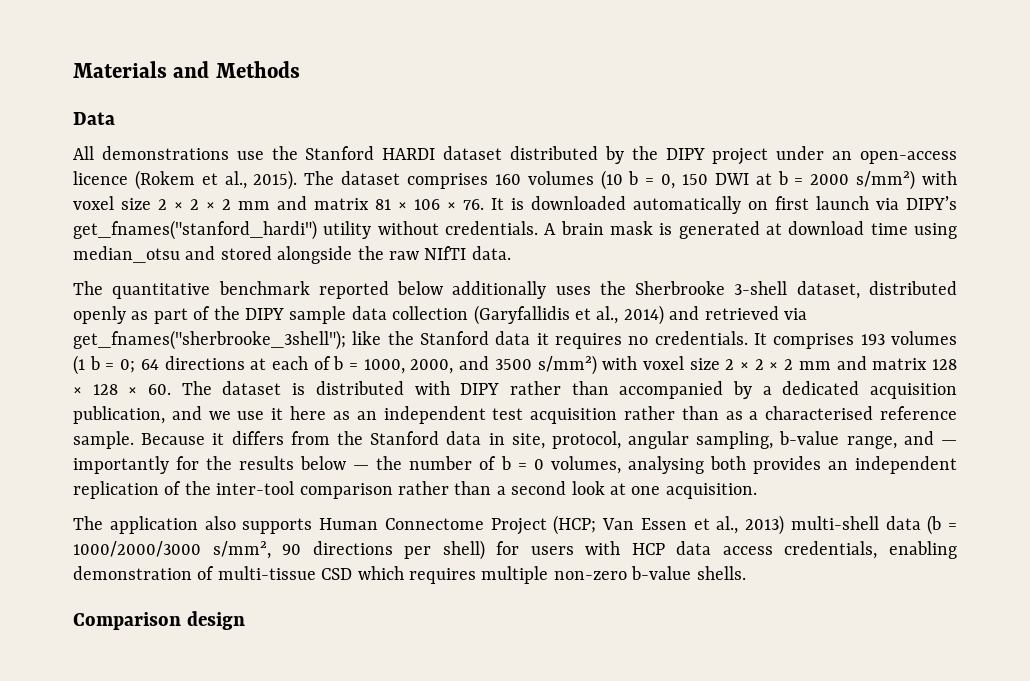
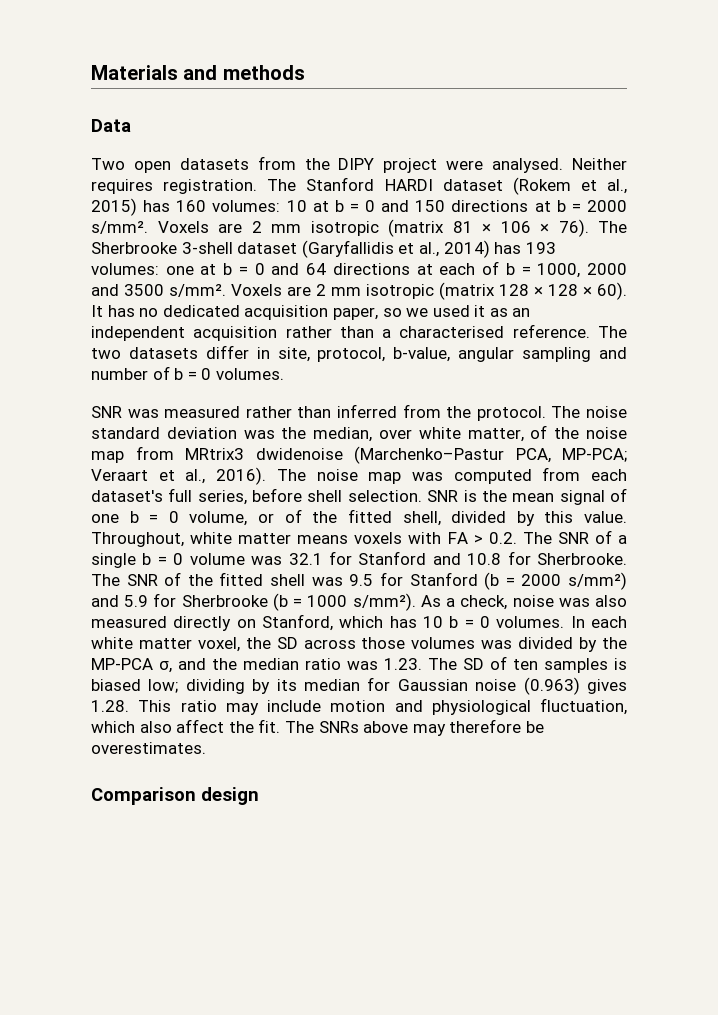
- Materials and Methods
+ Materials and methods
- All demonstrations use the Stanford HARDI dataset distributed by the DIPY project under an open-access licence (Rokem et al., 2015). The dataset comprises 160 volumes (10 b = 0, 150 DWI at b = 2000 s/mm²) with voxel size 2 × 2 × 2 mm and matrix 81 × 106 × 76. It is downloaded automatically on first launch via DIPY’s get_fnames("stanford_hardi") utility without credentials. A brain mask is generated at download time using median_otsu and stored alongside the raw NIfTI data.
- The quantitative benchmark reported below additionally uses the Sherbrooke 3-shell dataset, distributed openly as part of the DIPY sample data collection (Garyfallidis et al., 2014) and retrieved via get_fnames("sherbrooke_3shell"); like the Stanford data it requires no credentials. It comprises 193 volumes (1 b = 0; 64 directions at each of b = 1000, 2000, and 3500 s/mm²) with voxel size 2 × 2 × 2 mm and matrix 128 × 128 × 60. The dataset is distributed with DIPY rather than accompanied by a dedicated acquisition publication, and we use it here as an independent test acquisition rather than as a characterised reference sample. Because it differs from the Stanford data in site, protocol, angular sampling, b-value range, and — importantly for the results below — the number of b = 0 volumes, analysing both provides an independent replication of the inter-tool comparison rather than a second look at one acquisition.
- The application also supports Human Connectome Project (HCP; Van Essen et al., 2013) multi-shell data (b = 1000/2000/3000 s/mm², 90 directions per shell) for users with HCP data access credentials, enabling demonstration of multi-tissue CSD which requires multiple non-zero b-value shells.
+ Two open datasets from the DIPY project were analysed. Neither requires registration. The Stanford HARDI dataset (Rokem et al., 2015) has 160 volumes: 10 at b = 0 and 150 directions at b = 2000 s/mm². Voxels are 2 mm isotropic (matrix 81 × 106 × 76). The Sherbrooke 3-shell dataset (Garyfallidis et al., 2014) has 193 volumes: one at b = 0 and 64 directions at each of b = 1000, 2000 and 3500 s/mm². Voxels are 2 mm isotropic (matrix 128 × 128 × 60). It has no dedicated acquisition paper, so we used it as an independent acquisition rather than a characterised reference. The two datasets differ in site, protocol, b-value, angular sampling and number of b = 0 volumes.
+ SNR was measured rather than inferred from the protocol. The noise standard deviation was the median, over white matter, of the noise map from MRtrix3 dwidenoise (Marchenko–Pastur PCA, MP-PCA; Veraart et al., 2016). The noise map was computed from each dataset's full series, before shell selection. SNR is the mean signal of one b = 0 volume, or of the fitted shell, divided by this value. Throughout, white matter means voxels with FA > 0.2. The SNR of a single b = 0 volume was 32.1 for Stanford and 10.8 for Sherbrooke. The SNR of the fitted shell was 9.5 for Stanford (b = 2000 s/mm²) and 5.9 for Sherbrooke (b = 1000 s/mm²). As a check, noise was also measured directly on Stanford, which has 10 b = 0 volumes. In each white matter voxel, the SD across those volumes was divided by the MP-PCA σ, and the median ratio was 1.23. The SD of ten samples is biased low; dividing by its median for Gaussian noise (0.963) gives 1.28. This ratio may include motion and physiological fluctuation, which also affect the fit. The SNRs above may therefore be overestimates.

